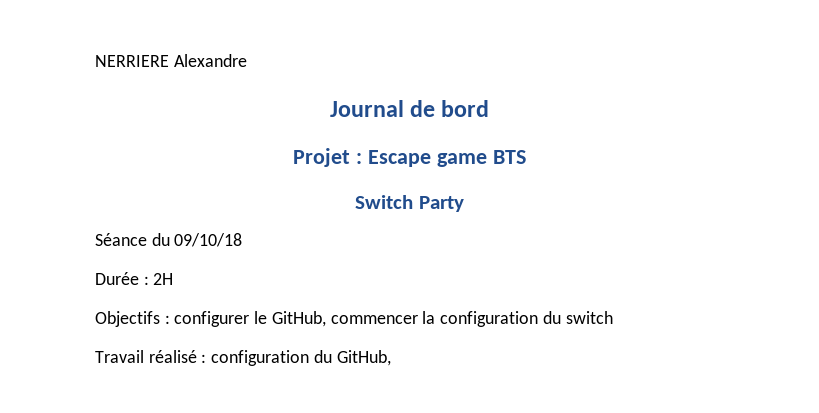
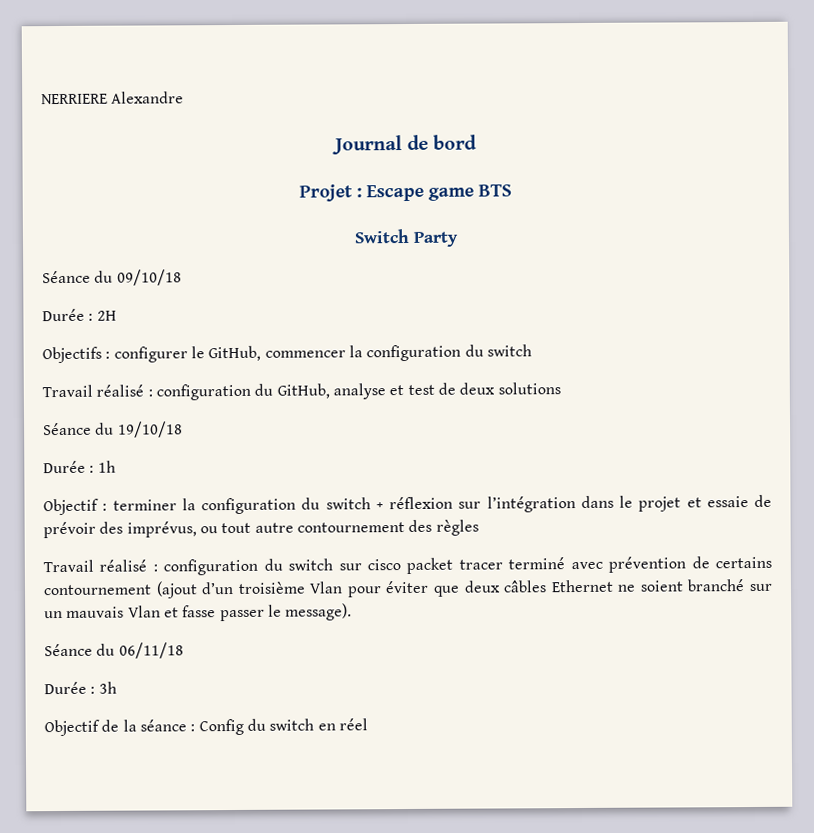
- Travail réalisé : configuration du GitHub,
+ Travail réalisé : configuration du GitHub, analyse et test de deux solutions
+ Séance du 19/10/18
+ Durée : 1h
+ Objectif : terminer la configuration du switch + réflexion sur l’intégration dans le projet et essaie de prévoir des imprévus, ou tout autre contournement des règles
+ Travail réalisé : configuration du switch sur cisco packet tracer terminé avec prévention de certains contournement (ajout d’un troisième Vlan pour éviter que deux câbles Ethernet ne soient branché sur un mauvais Vlan et fasse passer le message).
+ Séance du 06/11/18
+ Durée : 3h
+ Objectif de la séance : Config du switch en réel

